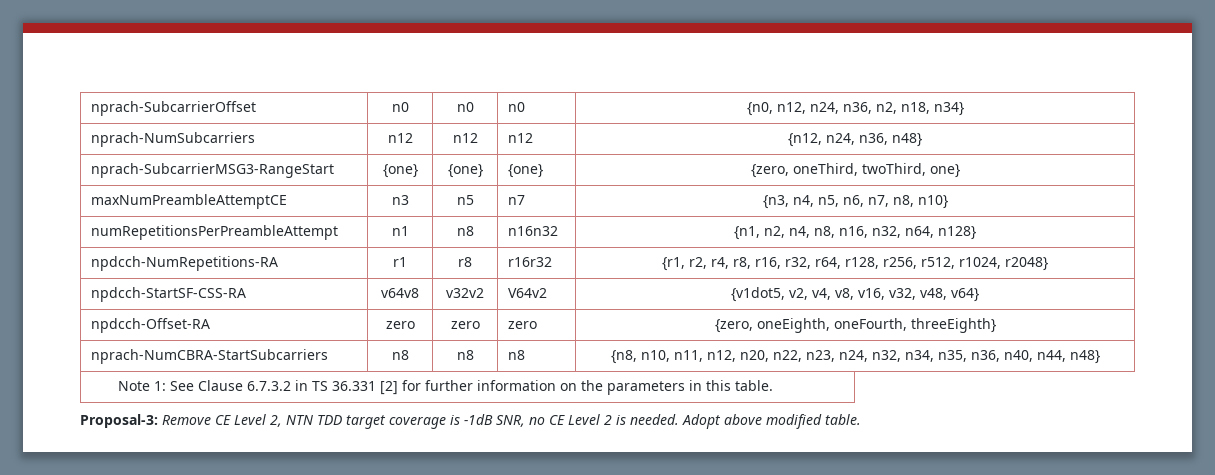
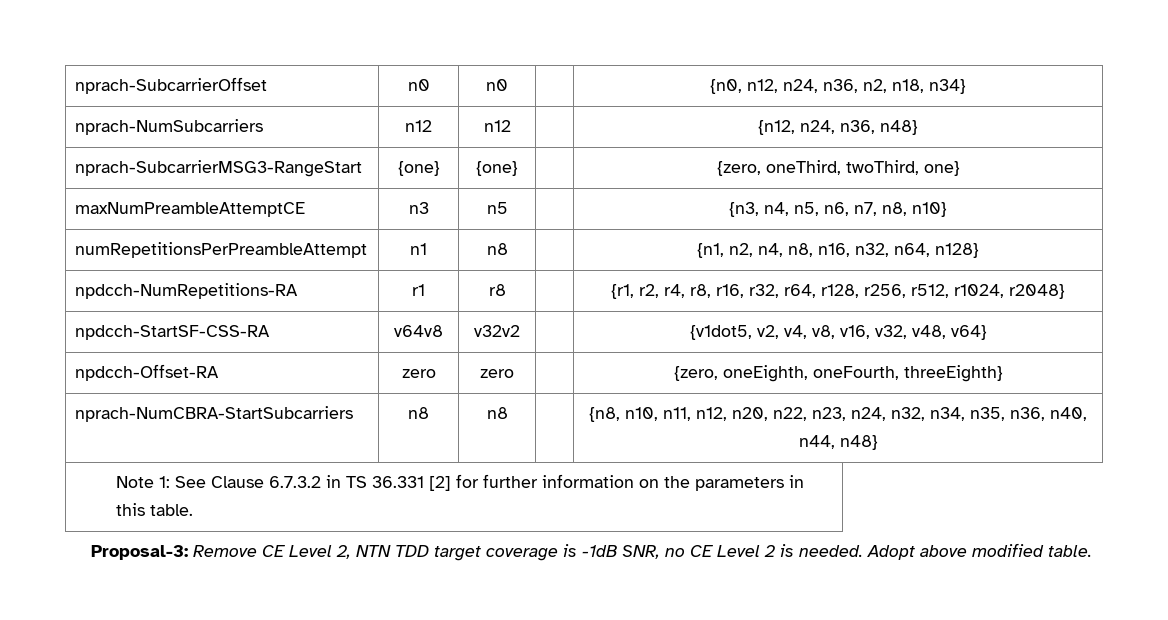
- nprach-SubcarrierOffset | n0 | n0 | n0 | {n0, n12, n24, n36, n2, n18, n34}
+ nprach-SubcarrierOffset | n0 | n0 | | {n0, n12, n24, n36, n2, n18, n34}
- nprach-NumSubcarriers | n12 | n12 | n12 | {n12, n24, n36, n48}
+ nprach-NumSubcarriers | n12 | n12 | | {n12, n24, n36, n48}
- nprach-SubcarrierMSG3-RangeStart | {one} | {one} | {one} | {zero, oneThird, twoThird, one}
+ nprach-SubcarrierMSG3-RangeStart | {one} | {one} | | {zero, oneThird, twoThird, one}
- maxNumPreambleAttemptCE | n3 | n5 | n7 | {n3, n4, n5, n6, n7, n8, n10}
+ maxNumPreambleAttemptCE | n3 | n5 | | {n3, n4, n5, n6, n7, n8, n10}
- numRepetitionsPerPreambleAttempt | n1 | n8 | n16n32 | {n1, n2, n4, n8, n16, n32, n64, n128}
+ numRepetitionsPerPreambleAttempt | n1 | n8 | | {n1, n2, n4, n8, n16, n32, n64, n128}
- npdcch-NumRepetitions-RA | r1 | r8 | r16r32 | {r1, r2, r4, r8, r16, r32, r64, r128, r256, r512, r1024, r2048}
+ npdcch-NumRepetitions-RA | r1 | r8 | | {r1, r2, r4, r8, r16, r32, r64, r128, r256, r512, r1024, r2048}
- npdcch-StartSF-CSS-RA | v64v8 | v32v2 | V64v2 | {v1dot5, v2, v4, v8, v16, v32, v48, v64}
+ npdcch-StartSF-CSS-RA | v64v8 | v32v2 | | {v1dot5, v2, v4, v8, v16, v32, v48, v64}
- npdcch-Offset-RA | zero | zero | zero | {zero, oneEighth, oneFourth, threeEighth}
+ npdcch-Offset-RA | zero | zero | | {zero, oneEighth, oneFourth, threeEighth}
- nprach-NumCBRA-StartSubcarriers | n8 | n8 | n8 | {n8, n10, n11, n12, n20, n22, n23, n24, n32, n34, n35, n36, n40, n44, n48}
+ nprach-NumCBRA-StartSubcarriers | n8 | n8 | | {n8, n10, n11, n12, n20, n22, n23, n24, n32, n34, n35, n36, n40, n44, n48}

